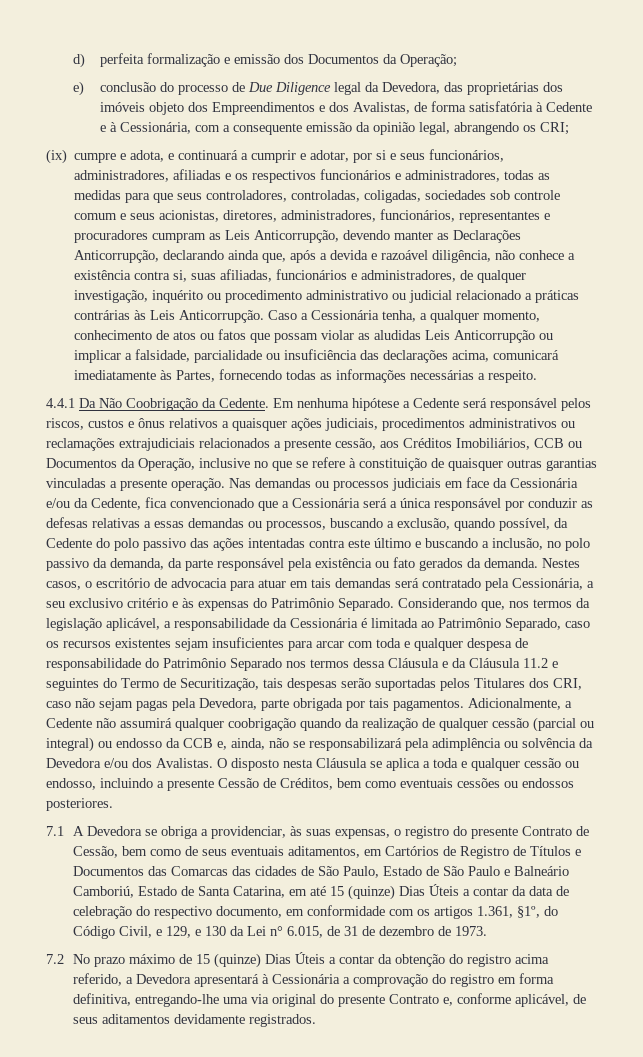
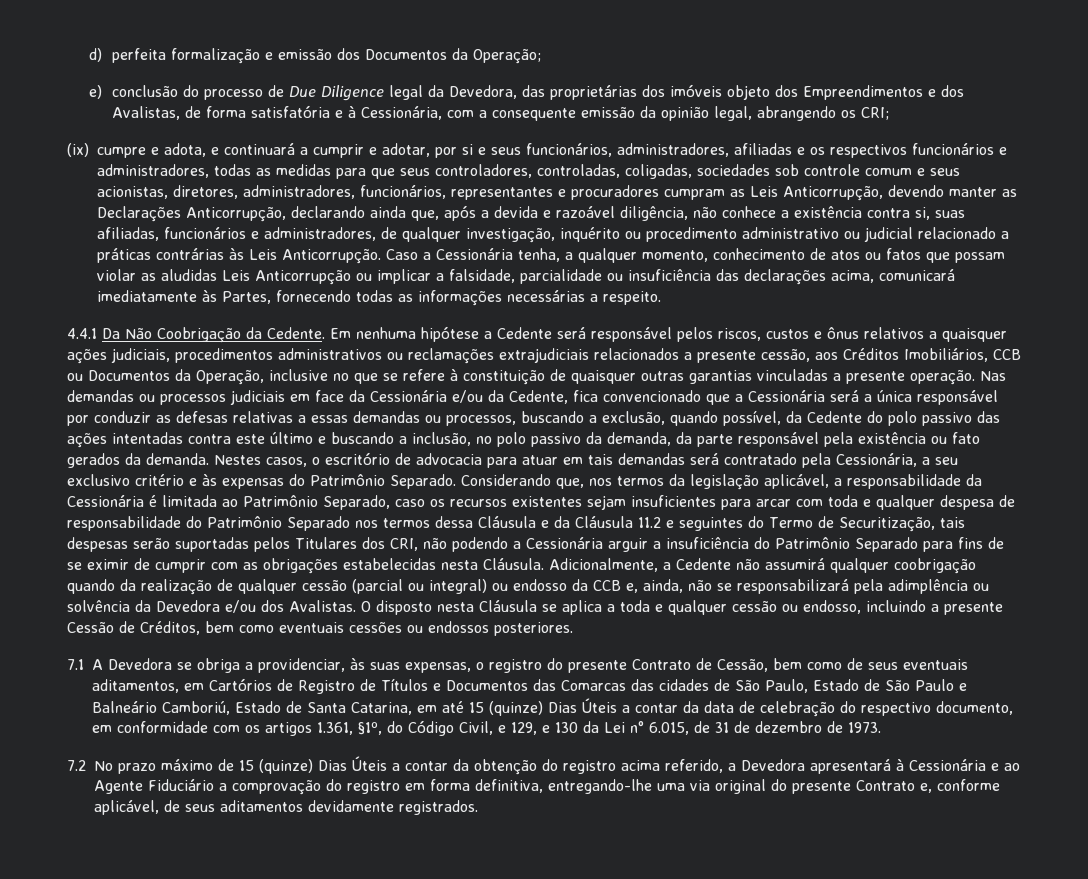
- e) conclusão do processo de Due Diligence legal da Devedora, das proprietárias dos imóveis objeto dos Empreendimentos e dos Avalistas, de forma satisfatória à Cedente e à Cessionária, com a consequente emissão da opinião legal, abrangendo os CRI;
+ e) conclusão do processo de Due Diligence legal da Devedora, das proprietárias dos imóveis objeto dos Empreendimentos e dos Avalistas, de forma satisfatória e à Cessionária, com a consequente emissão da opinião legal, abrangendo os CRI;
- Considerando que, nos termos da legislação aplicável, a responsabilidade da Cessionária é limitada ao Patrimônio Separado, caso os recursos existentes sejam insuficientes para arcar com toda e qualquer despesa de responsabilidade do Patrimônio Separado nos termos dessa Cláusula e da Cláusula 11.2 e seguintes do Termo de Securitização, tais despesas serão suportadas pelos Titulares dos CRI, caso não sejam pagas pela Devedora, parte obrigada por tais pagamentos.
+ Considerando que, nos termos da legislação aplicável, a responsabilidade da Cessionária é limitada ao Patrimônio Separado, caso os recursos existentes sejam insuficientes para arcar com toda e qualquer despesa de responsabilidade do Patrimônio Separado nos termos dessa Cláusula e da Cláusula 11.2 e seguintes do Termo de Securitização, tais despesas serão suportadas pelos Titulares dos CRI, não podendo a Cessionária arguir a insuficiência do Patrimônio Separado para fins de se eximir de cumprir com as obrigações estabelecidas nesta Cláusula.
- 7.2 No prazo máximo de 15 (quinze) Dias Úteis a contar da obtenção do registro acima referido, a Devedora apresentará à Cessionária a comprovação do registro em forma definitiva, entregando-lhe uma via original do presente Contrato e, conforme aplicável, de seus aditamentos devidamente registrados.
+ 7.2 No prazo máximo de 15 (quinze) Dias Úteis a contar da obtenção do registro acima referido, a Devedora apresentará à Cessionária e ao Agente Fiduciário a comprovação do registro em forma definitiva, entregando-lhe uma via original do presente Contrato e, conforme aplicável, de seus aditamentos devidamente registrados.

